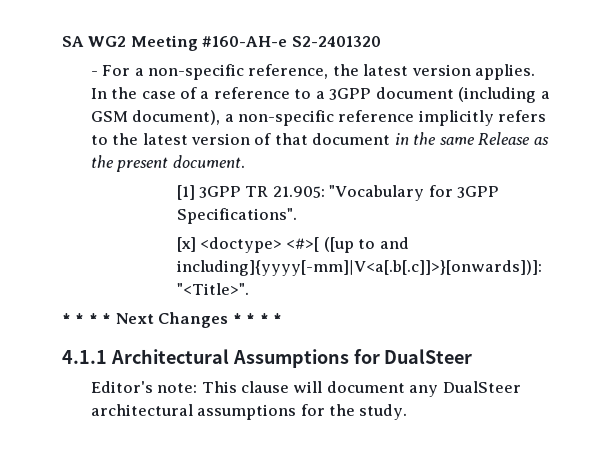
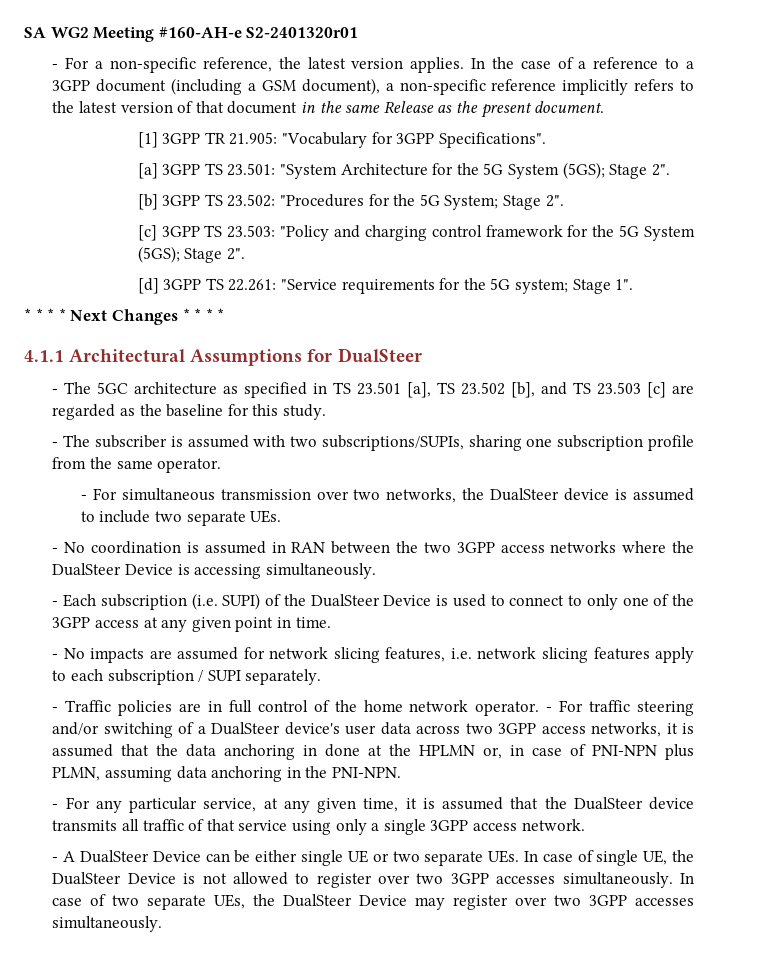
- SA WG2 Meeting #160-AH-e S2-2401320
+ SA WG2 Meeting #160-AH-e S2-2401320r01
- [x] <doctype> <#>[ ([up to and including]{yyyy[-mm]|V<a[.b[.c]]>}[onwards])]: "<Title>".
+ [a] 3GPP TS 23.501: "System Architecture for the 5G System (5GS); Stage 2".
+ [b] 3GPP TS 23.502: "Procedures for the 5G System; Stage 2".
+ [c] 3GPP TS 23.503: "Policy and charging control framework for the 5G System (5GS); Stage 2".
+ [d] 3GPP TS 22.261: "Service requirements for the 5G system; Stage 1".
- Editor's note: This clause will document any DualSteer architectural assumptions for the study.
+ - The 5GC architecture as specified in TS 23.501 [a], TS 23.502 [b], and TS 23.503 [c] are regarded as the baseline for this study.
+ - The subscriber is assumed with two subscriptions/SUPIs, sharing one subscription profile from the same operator.
+ - For simultaneous transmission over two networks, the DualSteer device is assumed to include two separate UEs.
+ - No coordination is assumed in RAN between the two 3GPP access networks where the DualSteer Device is accessing simultaneously.
+ - Each subscription (i.e. SUPI) of the DualSteer Device is used to connect to only one of the 3GPP access at any given point in time.
+ - No impacts are assumed for network slicing features, i.e. network slicing features apply to each subscription / SUPI separately.
+ - Traffic policies are in full control of the home network operator. - For traffic steering and/or switching of a DualSteer device's user data across two 3GPP access networks, it is assumed that the data anchoring in done at the HPLMN or, in case of PNI-NPN plus PLMN, assuming data anchoring in the PNI-NPN.
+ - For any particular service, at any given time, it is assumed that the DualSteer device transmits all traffic of that service using only a single 3GPP access network.
+ - A DualSteer Device can be either single UE or two separate UEs. In case of single UE, the DualSteer Device is not allowed to register over two 3GPP accesses simultaneously. In case of two separate UEs, the DualSteer Device may register over two 3GPP accesses simultaneously.

